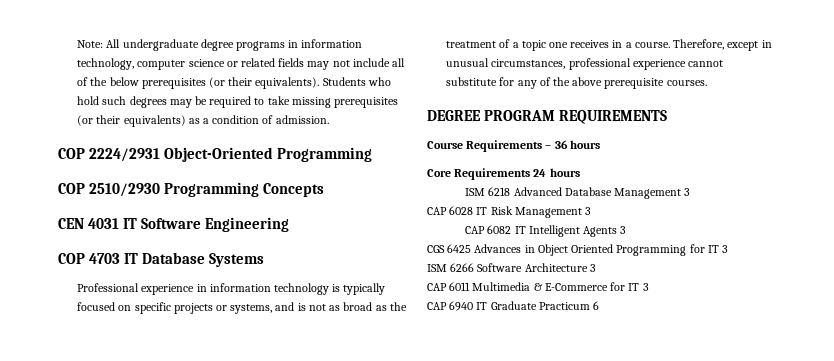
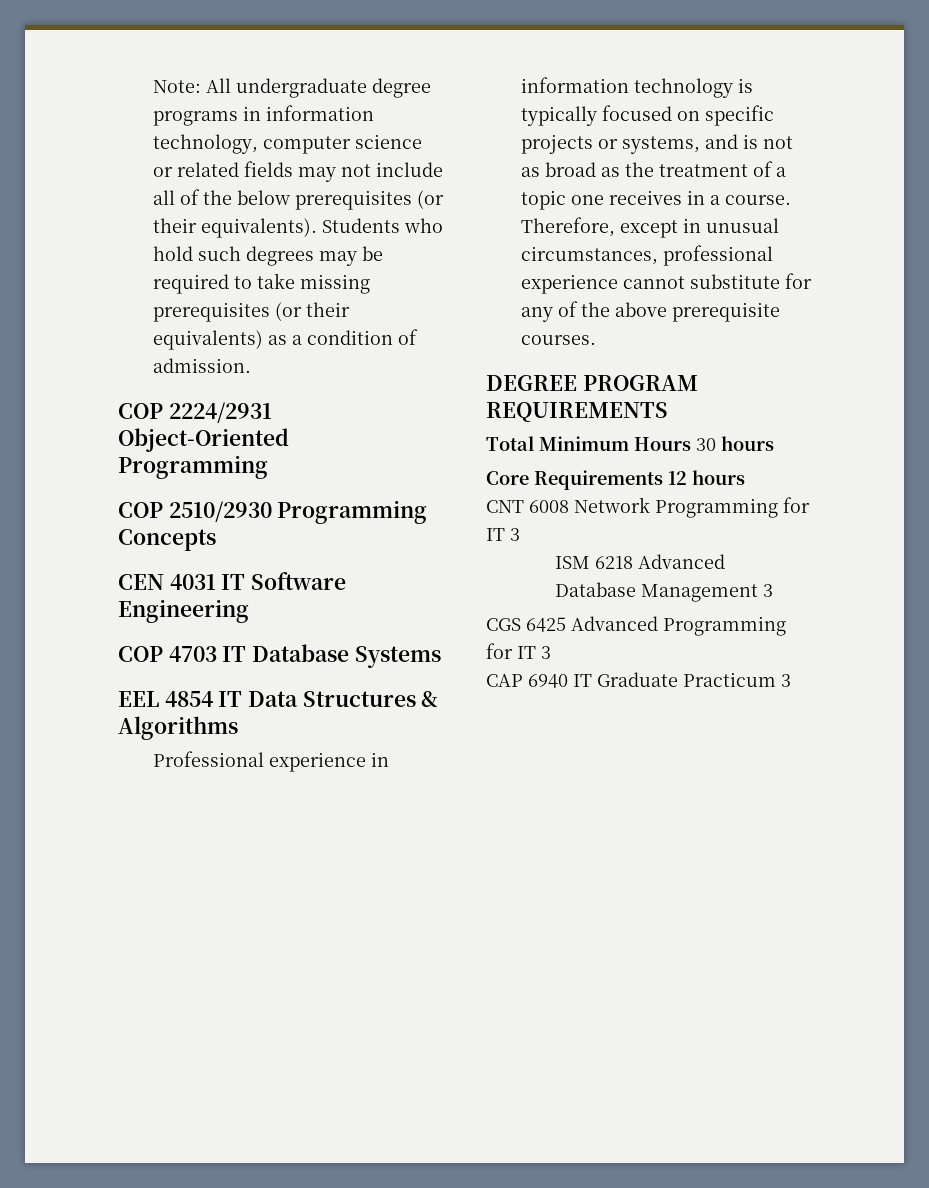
+ EEL 4854 IT Data Structures & Algorithms
- Course Requirements – 36 hours
+ Total Minimum Hours 30 hours
- Core Requirements 24 hours
+ Core Requirements 12 hours
+ CNT 6008 Network Programming for IT 3
- CAP 6028 IT Risk Management 3
- CAP 6082 IT Intelligent Agents 3
- CGS 6425 Advances in Object Oriented Programming for IT 3
- ISM 6266 Software Architecture 3
- CAP 6011 Multimedia & E-Commerce for IT 3
+ CGS 6425 Advanced Programming for IT 3
- CAP 6940 IT Graduate Practicum 6
+ CAP 6940 IT Graduate Practicum 3

